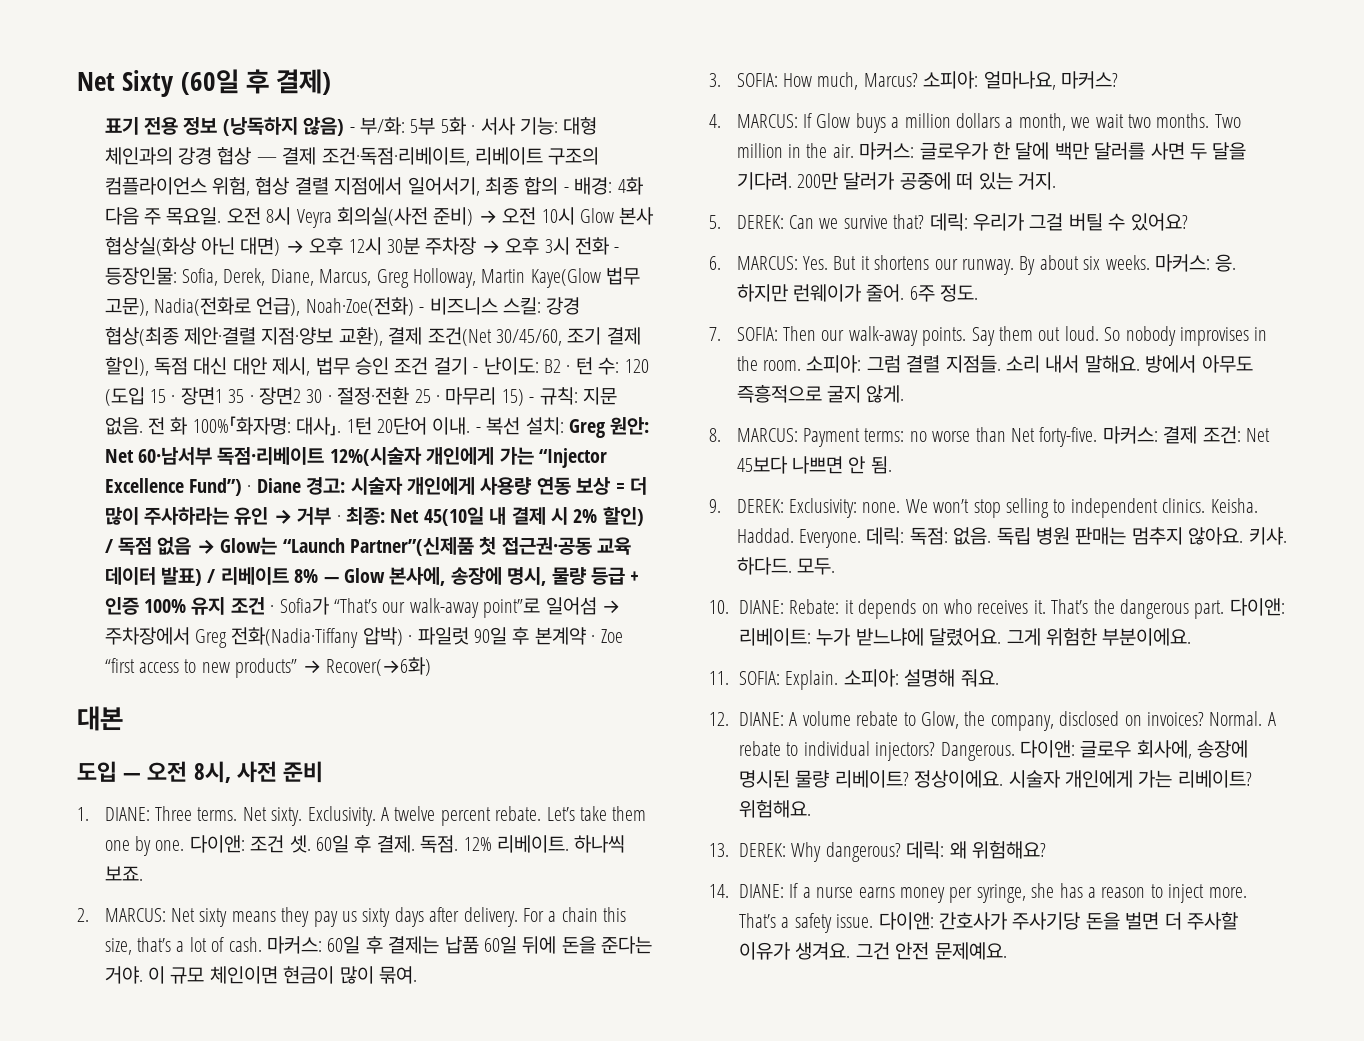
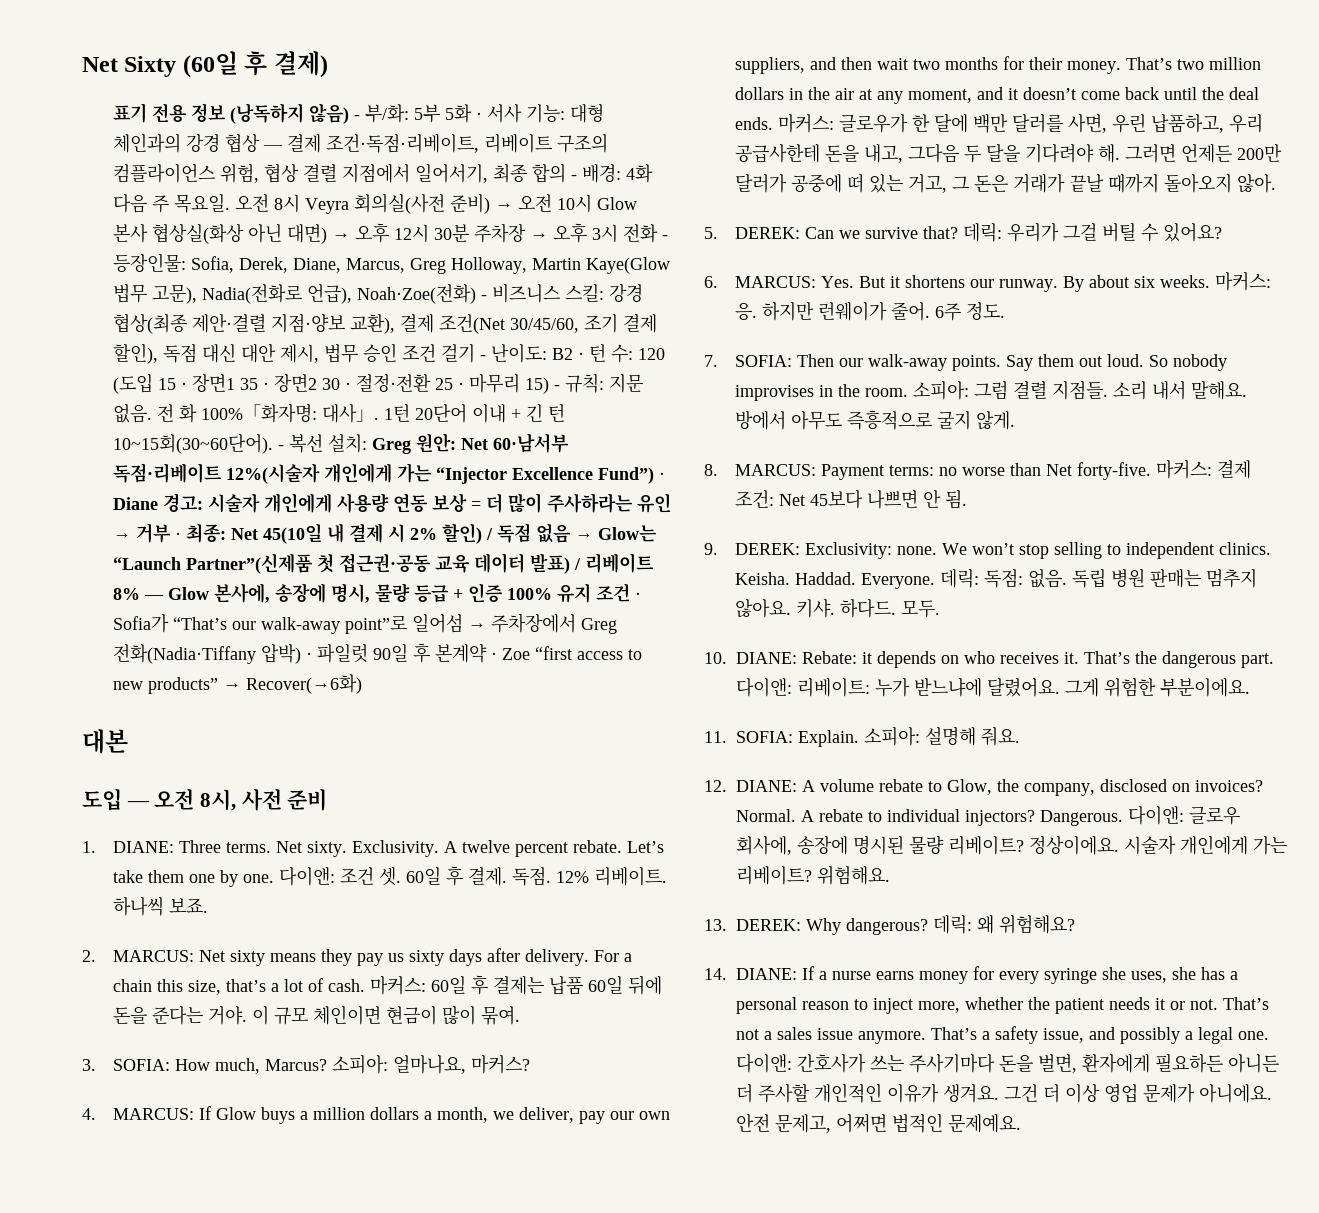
- 1턴 20단어 이내.
+ 1턴 20단어 이내 + 긴 턴 10~15회(30~60단어).
- 4. MARCUS: If Glow buys a million dollars a month, we wait two months. Two million in the air.
+ 4. MARCUS: If Glow buys a million dollars a month, we deliver, pay our own suppliers, and then wait two months for their money. That’s two million dollars in the air at any moment, and it doesn’t come back until the deal ends.
- 마커스: 글로우가 한 달에 백만 달러를 사면 두 달을 기다려. 200만 달러가 공중에 떠 있는 거지.
+ 마커스: 글로우가 한 달에 백만 달러를 사면, 우린 납품하고, 우리 공급사한테 돈을 내고, 그다음 두 달을 기다려야 해. 그러면 언제든 200만 달러가 공중에 떠 있는 거고, 그 돈은 거래가 끝날 때까지 돌아오지 않아.
- 14. DIANE: If a nurse earns money per syringe, she has a reason to inject more. That’s a safety issue. 다이앤: 간호사가 주사기당 돈을 벌면 더 주사할 이유가 생겨요.
+ 14. DIANE: If a nurse earns money for every syringe she uses, she has a personal reason to inject more, whether the patient needs it or not. That’s not a sales issue anymore. That’s a safety issue, and possibly a legal one. 다이앤: 간호사가 쓰는 주사기마다 돈을 벌면, 환자에게 필요하든 아니든 더 주사할 개인적인 이유가 생겨요.
- 그건 안전 문제예요.
+ 그건 더 이상 영업 문제가 아니에요. 안전 문제고, 어쩌면 법적인 문제예요.

